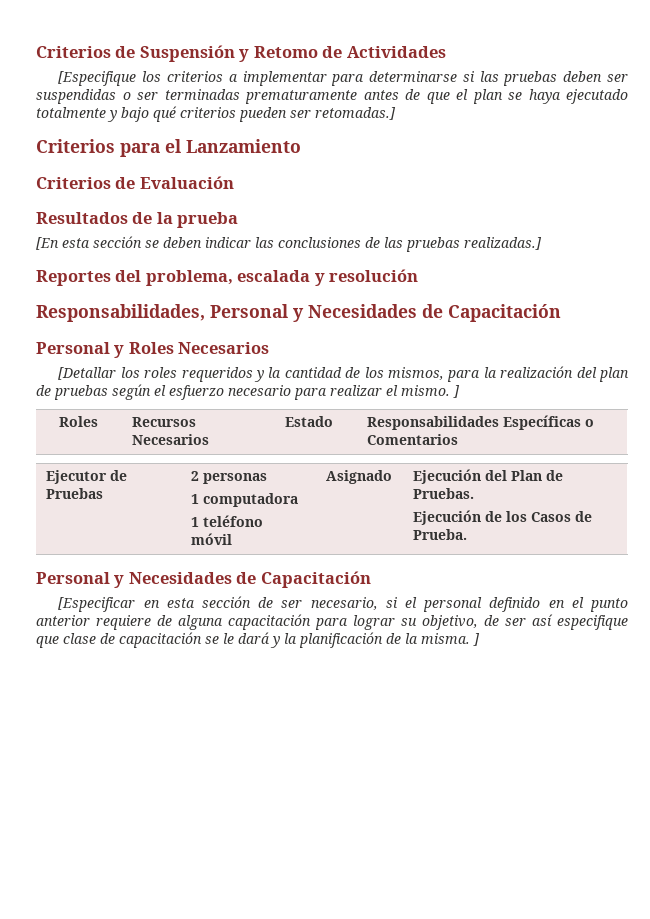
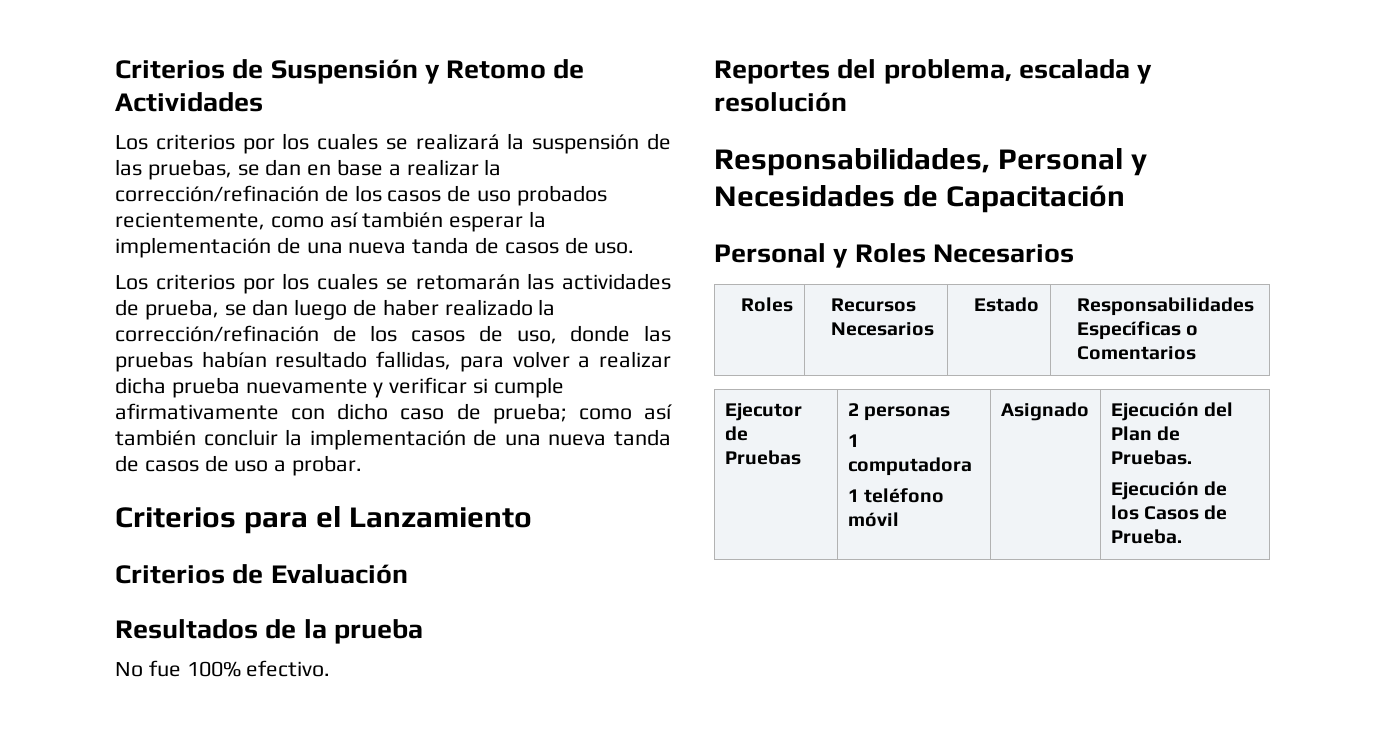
- [Especifique los criterios a implementar para determinarse si las pruebas deben ser suspendidas o ser terminadas prematuramente antes de que el plan se haya ejecutado totalmente y bajo qué criterios pueden ser retomadas.]
+ Los criterios por los cuales se realizará la suspensión de las pruebas, se dan en base a realizar la corrección/refinación de los casos de uso probados recientemente, como así también esperar la implementación de una nueva tanda de casos de uso.
+ Los criterios por los cuales se retomarán las actividades de prueba, se dan luego de haber realizado la corrección/refinación de los casos de uso, donde las pruebas habían resultado fallidas, para volver a realizar dicha prueba nuevamente y verificar si cumple afirmativamente con dicho caso de prueba; como así también concluir la implementación de una nueva tanda de casos de uso a probar.
- [En esta sección se deben indicar las conclusiones de las pruebas realizadas.]
+ No fue 100% efectivo.
- [Detallar los roles requeridos y la cantidad de los mismos, para la realización del plan de pruebas según el esfuerzo necesario para realizar el mismo. ]
  Ejecutor de Pruebas | 2 personas
  1 computadora
  1 teléfono móvil | Asignado | Ejecución del Plan de Pruebas.
  Ejecución de los Casos de Prueba.
- Personal y Necesidades de Capacitación
- [Especificar en esta sección de ser necesario, si el personal definido en el punto anterior requiere de alguna capacitación para lograr su objetivo, de ser así especifique que clase de capacitación se le dará y la planificación de la misma. ]

